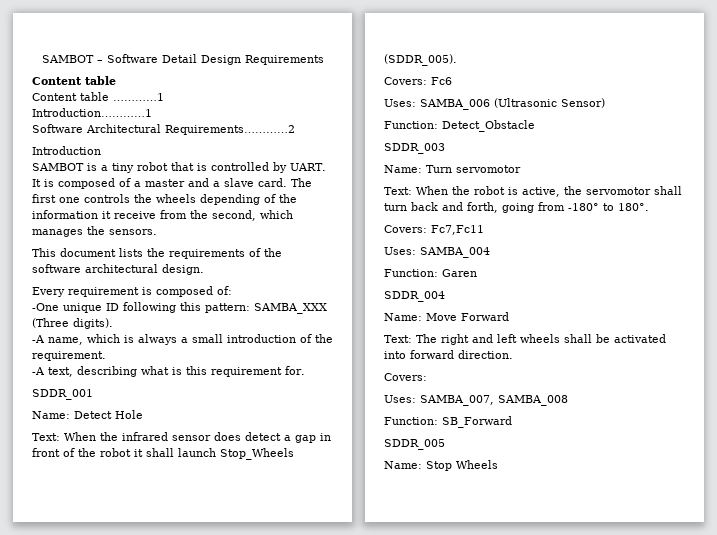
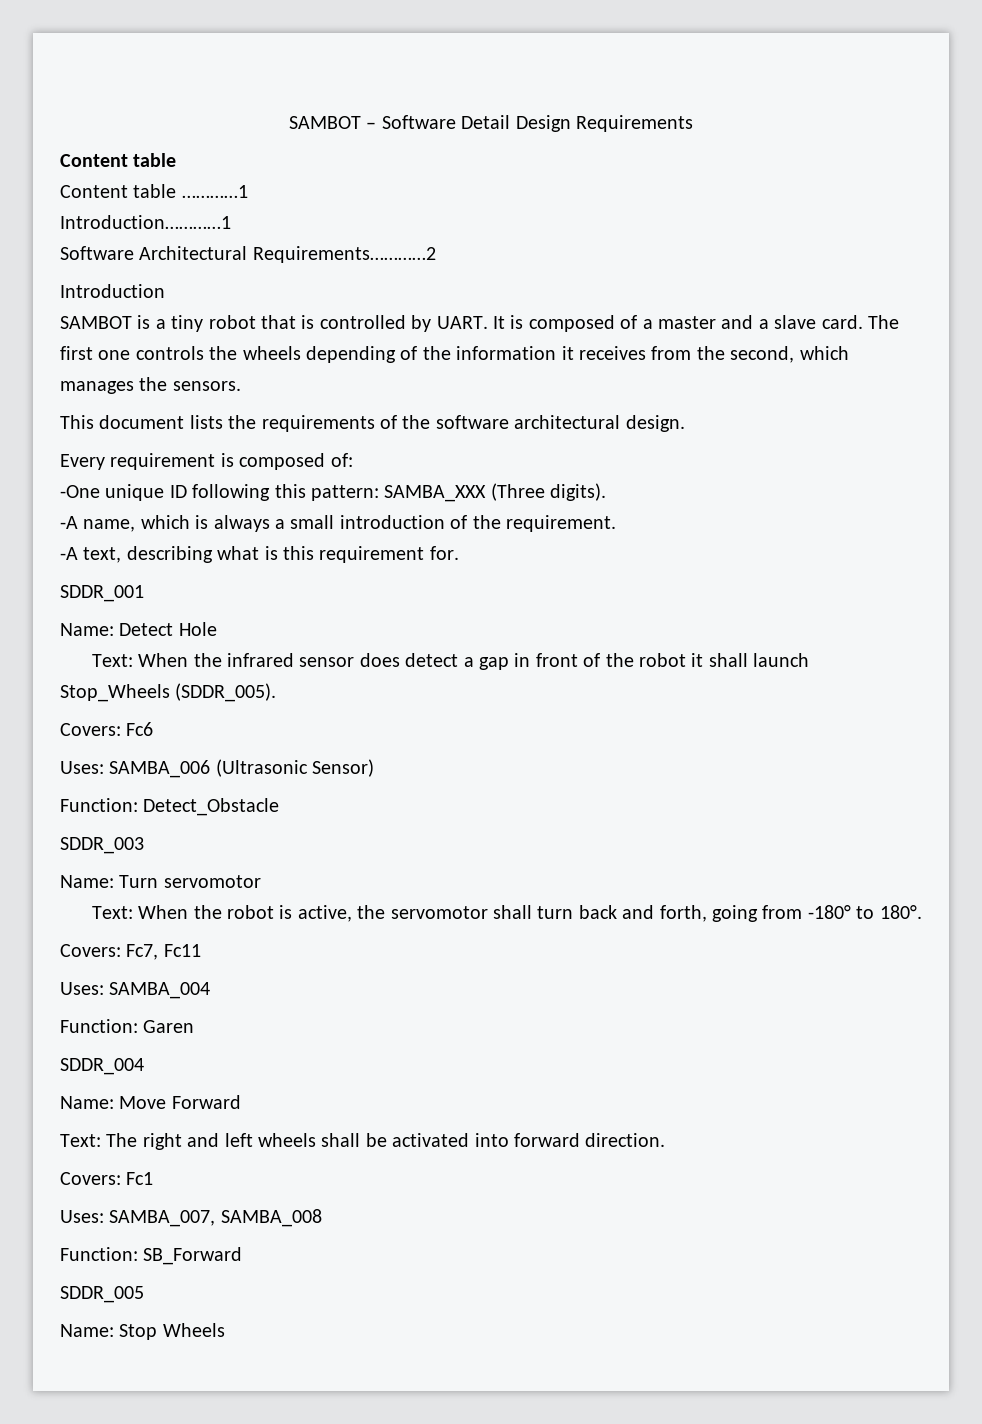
- The first one controls the wheels depending of the information it receive from the second, which manages the sensors.
+ The first one controls the wheels depending of the information it receives from the second, which manages the sensors.
- Covers: Fc7,Fc11
+ Covers: Fc7, Fc11
  Text: The right and left wheels shall be activated into forward direction.
- Covers:
+ Covers: Fc1

